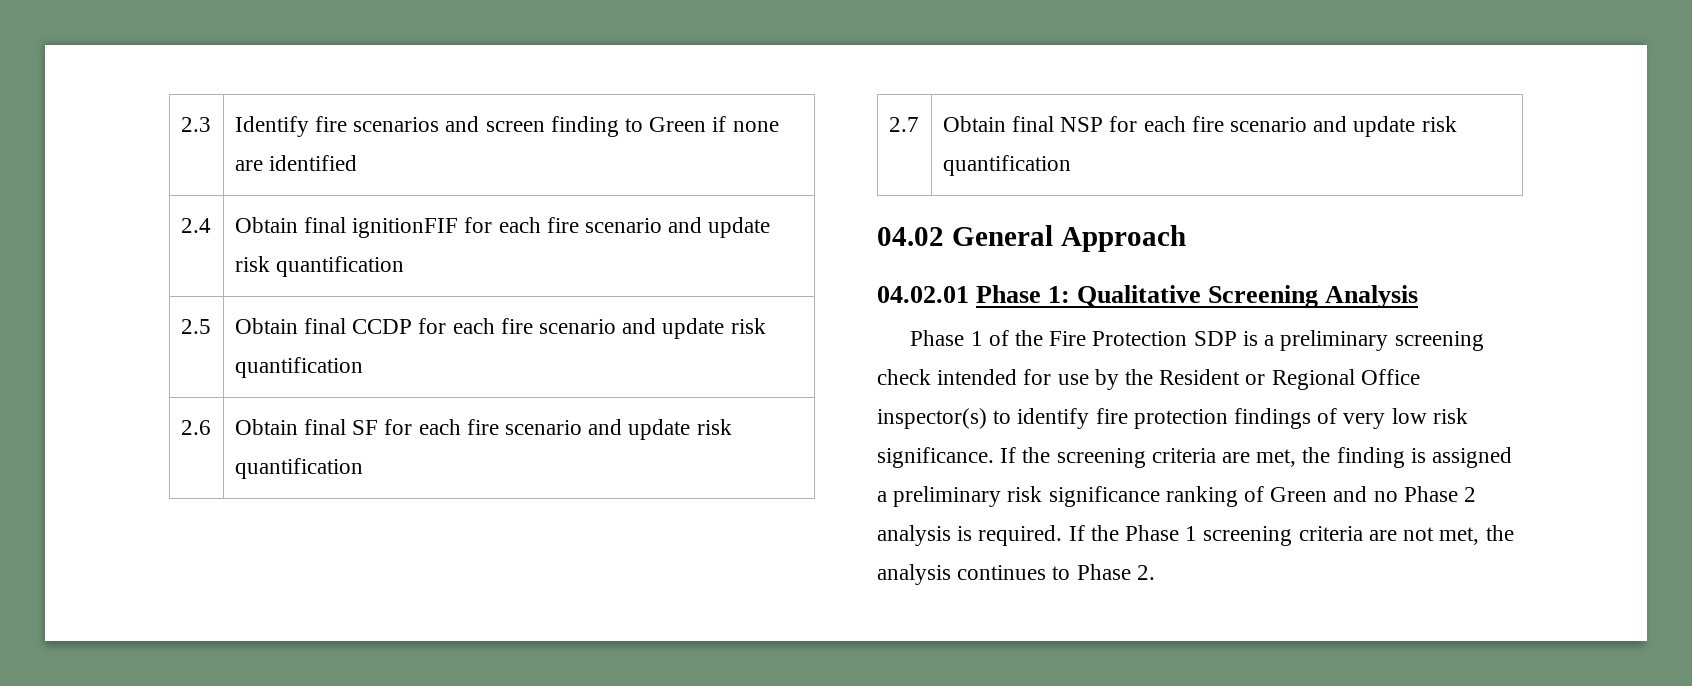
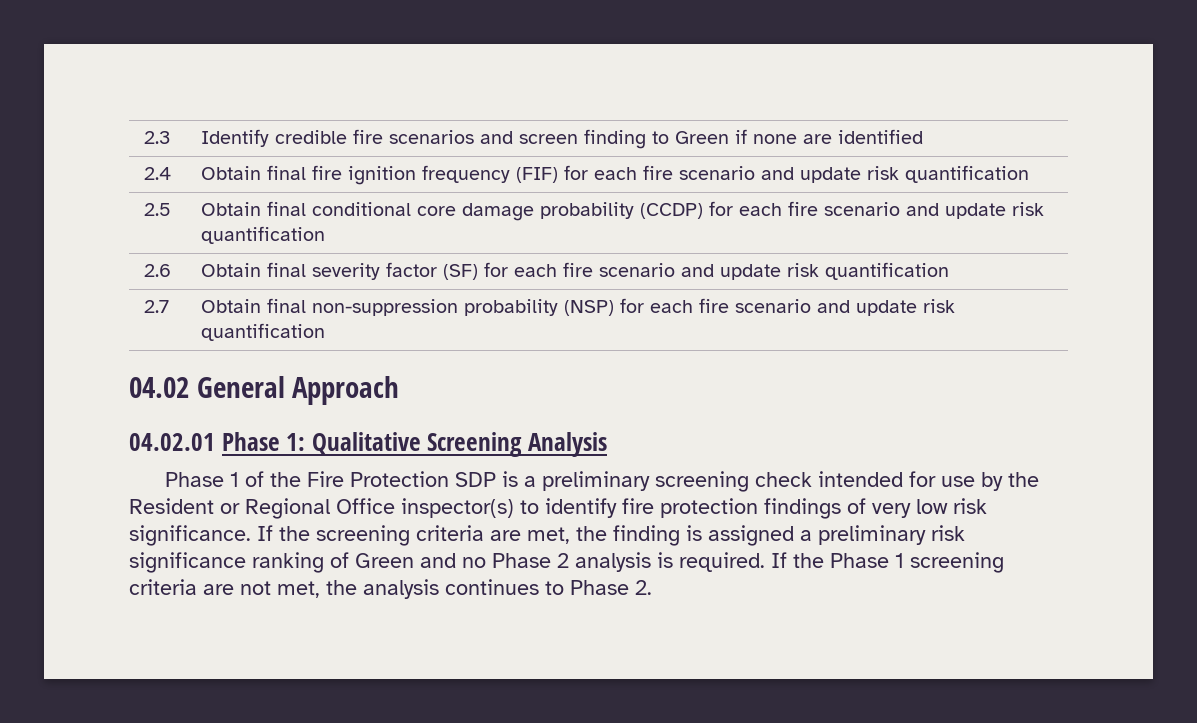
- 2.3 | Identify fire scenarios and screen finding to Green if none are identified
+ 2.3 | Identify credible fire scenarios and screen finding to Green if none are identified
- 2.4 | Obtain final ignitionFIF for each fire scenario and update risk quantification
+ 2.4 | Obtain final fire ignition frequency (FIF) for each fire scenario and update risk quantification
- 2.5 | Obtain final CCDP for each fire scenario and update risk quantification
+ 2.5 | Obtain final conditional core damage probability (CCDP) for each fire scenario and update risk quantification
- 2.6 | Obtain final SF for each fire scenario and update risk quantification
+ 2.6 | Obtain final severity factor (SF) for each fire scenario and update risk quantification
- 2.7 | Obtain final NSP for each fire scenario and update risk quantification
+ 2.7 | Obtain final non-suppression probability (NSP) for each fire scenario and update risk quantification

